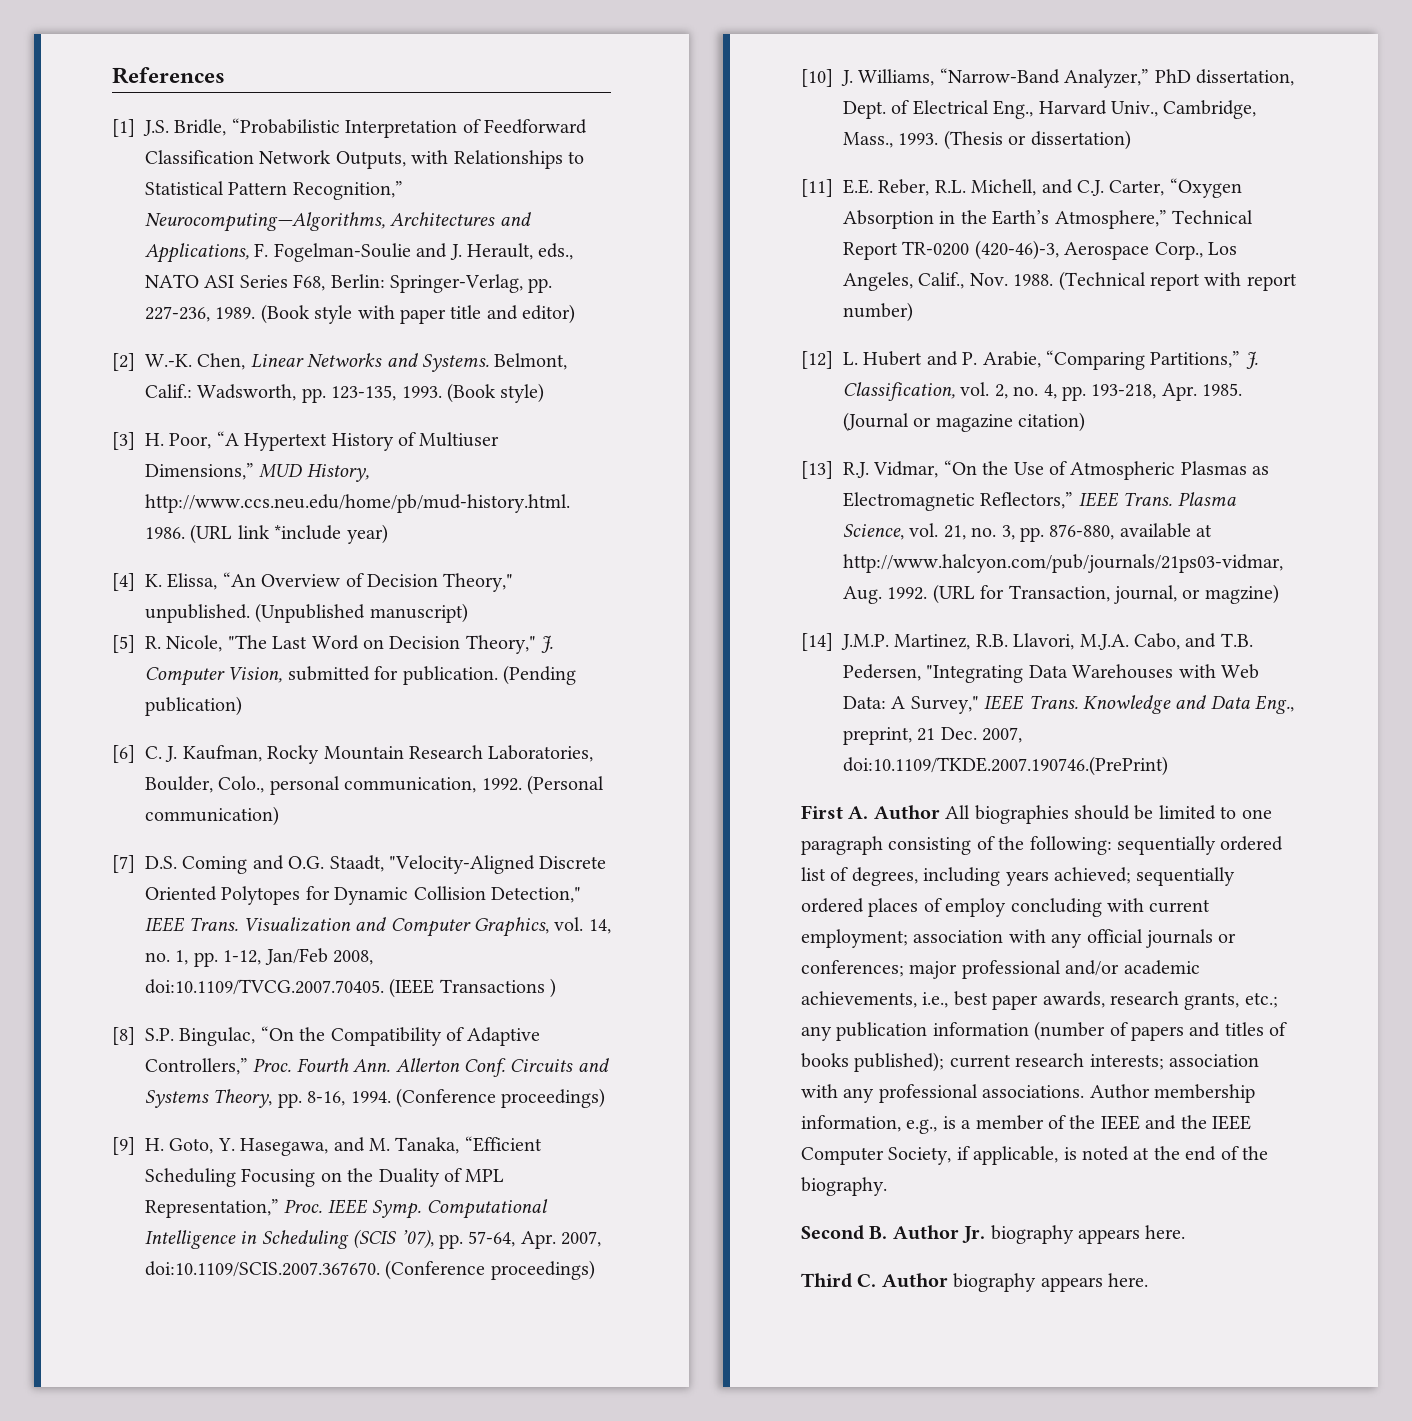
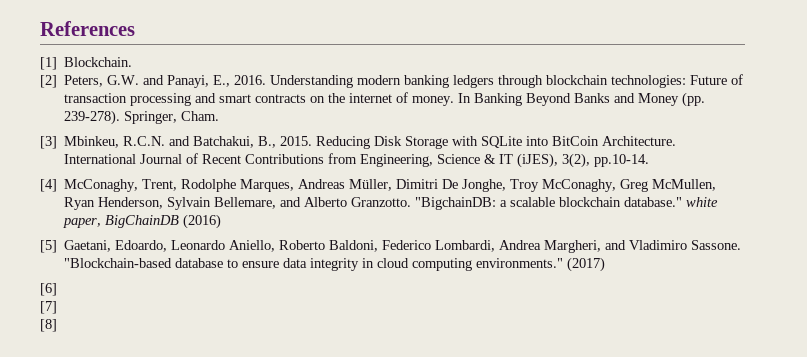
- [1] J.S. Bridle, “Probabilistic Interpretation of Feedforward Classification Network Outputs, with Relationships to Statistical Pattern Recognition,” Neurocomputing—Algorithms, Architectures and Applications, F. Fogelman-Soulie and J. Herault, eds., NATO ASI Series F68, Berlin: Springer-Verlag, pp. 227-236, 1989. (Book style with paper title and editor)
- [2] W.-K. Chen, Linear Networks and Systems. Belmont, Calif.: Wadsworth, pp. 123-135, 1993. (Book style)
- [3] H. Poor, “A Hypertext History of Multiuser Dimensions,” MUD History, http://www.ccs.neu.edu/home/pb/mud-history.html. 1986. (URL link *include year)
- [4] K. Elissa, “An Overview of Decision Theory," unpublished. (Unpublished manuscript)
- [5] R. Nicole, "The Last Word on Decision Theory," J. Computer Vision, submitted for publication. (Pending publication)
- [6] C. J. Kaufman, Rocky Mountain Research Laboratories, Boulder, Colo., personal communication, 1992. (Personal communication)
- [7] D.S. Coming and O.G. Staadt, "Velocity-Aligned Discrete Oriented Polytopes for Dynamic Collision Detection," IEEE Trans. Visualization and Computer Graphics, vol. 14, no. 1, pp. 1-12, Jan/Feb 2008, doi:10.1109/TVCG.2007.70405. (IEEE Transactions )
- [8] S.P. Bingulac, “On the Compatibility of Adaptive Controllers,” Proc. Fourth Ann. Allerton Conf. Circuits and Systems Theory, pp. 8-16, 1994. (Conference proceedings)
- [9] H. Goto, Y. Hasegawa, and M. Tanaka, “Efficient Scheduling Focusing on the Duality of MPL Representation,” Proc. IEEE Symp. Computational Intelligence in Scheduling (SCIS ’07), pp. 57-64, Apr. 2007, doi:10.1109/SCIS.2007.367670. (Conference proceedings)
- [10] J. Williams, “Narrow-Band Analyzer,” PhD dissertation, Dept. of Electrical Eng., Harvard Univ., Cambridge, Mass., 1993. (Thesis or dissertation)
- [11] E.E. Reber, R.L. Michell, and C.J. Carter, “Oxygen Absorption in the Earth’s Atmosphere,” Technical Report TR-0200 (420-46)-3, Aerospace Corp., Los Angeles, Calif., Nov. 1988. (Technical report with report number)
- [12] L. Hubert and P. Arabie, “Comparing Partitions,” J. Classification, vol. 2, no. 4, pp. 193-218, Apr. 1985. (Journal or magazine citation)
- [13] R.J. Vidmar, “On the Use of Atmospheric Plasmas as Electromagnetic Reflectors,” IEEE Trans. Plasma Science, vol. 21, no. 3, pp. 876-880, available at http://www.halcyon.com/pub/journals/21ps03-vidmar, Aug. 1992. (URL for Transaction, journal, or magzine)
- [14] J.M.P. Martinez, R.B. Llavori, M.J.A. Cabo, and T.B. Pedersen, "Integrating Data Warehouses with Web Data: A Survey," IEEE Trans. Knowledge and Data Eng., preprint, 21 Dec. 2007, doi:10.1109/TKDE.2007.190746.(PrePrint)
- First A. Author All biographies should be limited to one paragraph consisting of the following: sequentially ordered list of degrees, including years achieved; sequentially ordered places of employ concluding with current employment; association with any official journals or conferences; major professional and/or academic achievements, i.e., best paper awards, research grants, etc.; any publication information (number of papers and titles of books published); current research interests; association with any professional associations. Author membership information, e.g., is a member of the IEEE and the IEEE Computer Society, if applicable, is noted at the end of the biography.
- Second B. Author Jr. biography appears here.
- Third C. Author biography appears here.
+ [1] Blockchain.
+ [2] Peters, G.W. and Panayi, E., 2016. Understanding modern banking ledgers through blockchain technologies: Future of transaction processing and smart contracts on the internet of money. In Banking Beyond Banks and Money (pp. 239-278). Springer, Cham.
+ [3] Mbinkeu, R.C.N. and Batchakui, B., 2015. Reducing Disk Storage with SQLite into BitCoin Architecture. International Journal of Recent Contributions from Engineering, Science & IT (iJES), 3(2), pp.10-14.
+ [4] McConaghy, Trent, Rodolphe Marques, Andreas Müller, Dimitri De Jonghe, Troy McConaghy, Greg McMullen, Ryan Henderson, Sylvain Bellemare, and Alberto Granzotto. "BigchainDB: a scalable blockchain database." white paper, BigChainDB (2016)
+ [5] Gaetani, Edoardo, Leonardo Aniello, Roberto Baldoni, Federico Lombardi, Andrea Margheri, and Vladimiro Sassone. "Blockchain-based database to ensure data integrity in cloud computing environments." (2017)
+ [6]
+ [7]
+ [8]

